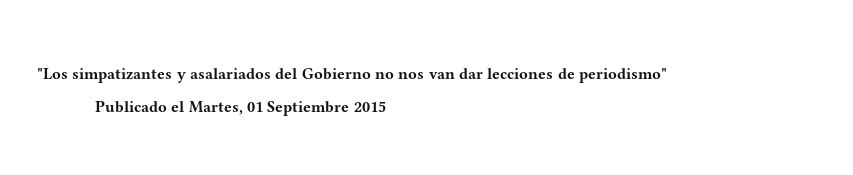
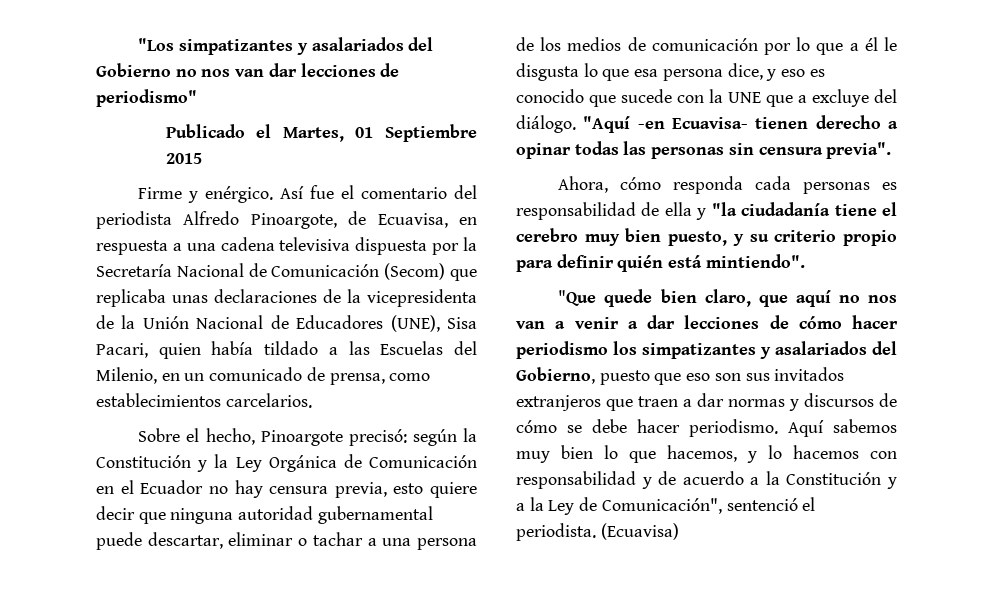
+ Firme y enérgico. Así fue el comentario del periodista Alfredo Pinoargote, de Ecuavisa, en respuesta a una cadena televisiva dispuesta por la Secretaría Nacional de Comunicación (Secom) que replicaba unas declaraciones de la vicepresidenta de la Unión Nacional de Educadores (UNE), Sisa Pacari, quien había tildado a las Escuelas del Milenio, en un comunicado de prensa, como establecimientos carcelarios.
+ Sobre el hecho, Pinoargote precisó: según la Constitución y la Ley Orgánica de Comunicación en el Ecuador no hay censura previa, esto quiere decir que ninguna autoridad gubernamental puede descartar, eliminar o tachar a una persona de los medios de comunicación por lo que a él le disgusta lo que esa persona dice, y eso es conocido que sucede con la UNE que a excluye del diálogo. "Aquí -en Ecuavisa- tienen derecho a opinar todas las personas sin censura previa".
+ Ahora, cómo responda cada personas es responsabilidad de ella y "la ciudadanía tiene el cerebro muy bien puesto, y su criterio propio para definir quién está mintiendo".
+ "Que quede bien claro, que aquí no nos van a venir a dar lecciones de cómo hacer periodismo los simpatizantes y asalariados del Gobierno, puesto que eso son sus invitados extranjeros que traen a dar normas y discursos de cómo se debe hacer periodismo. Aquí sabemos muy bien lo que hacemos, y lo hacemos con responsabilidad y de acuerdo a la Constitución y a la Ley de Comunicación", sentenció el periodista. (Ecuavisa)

